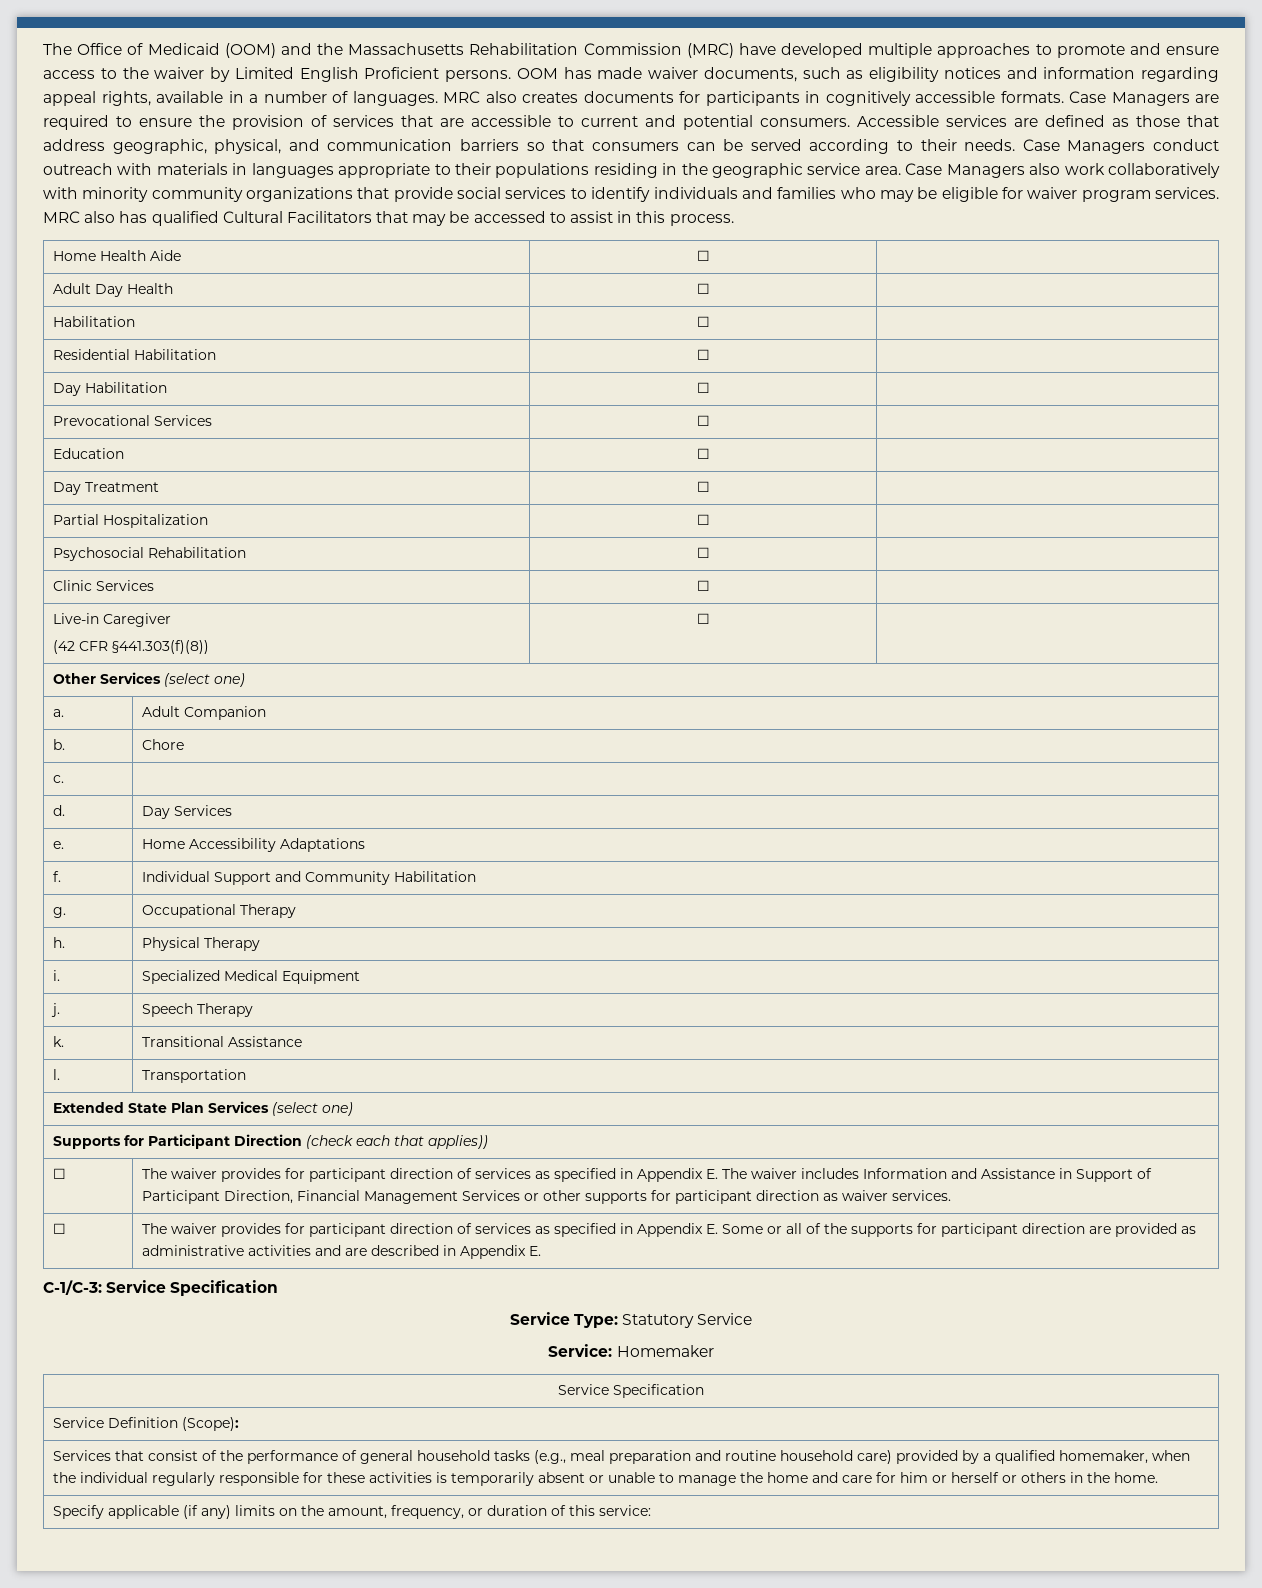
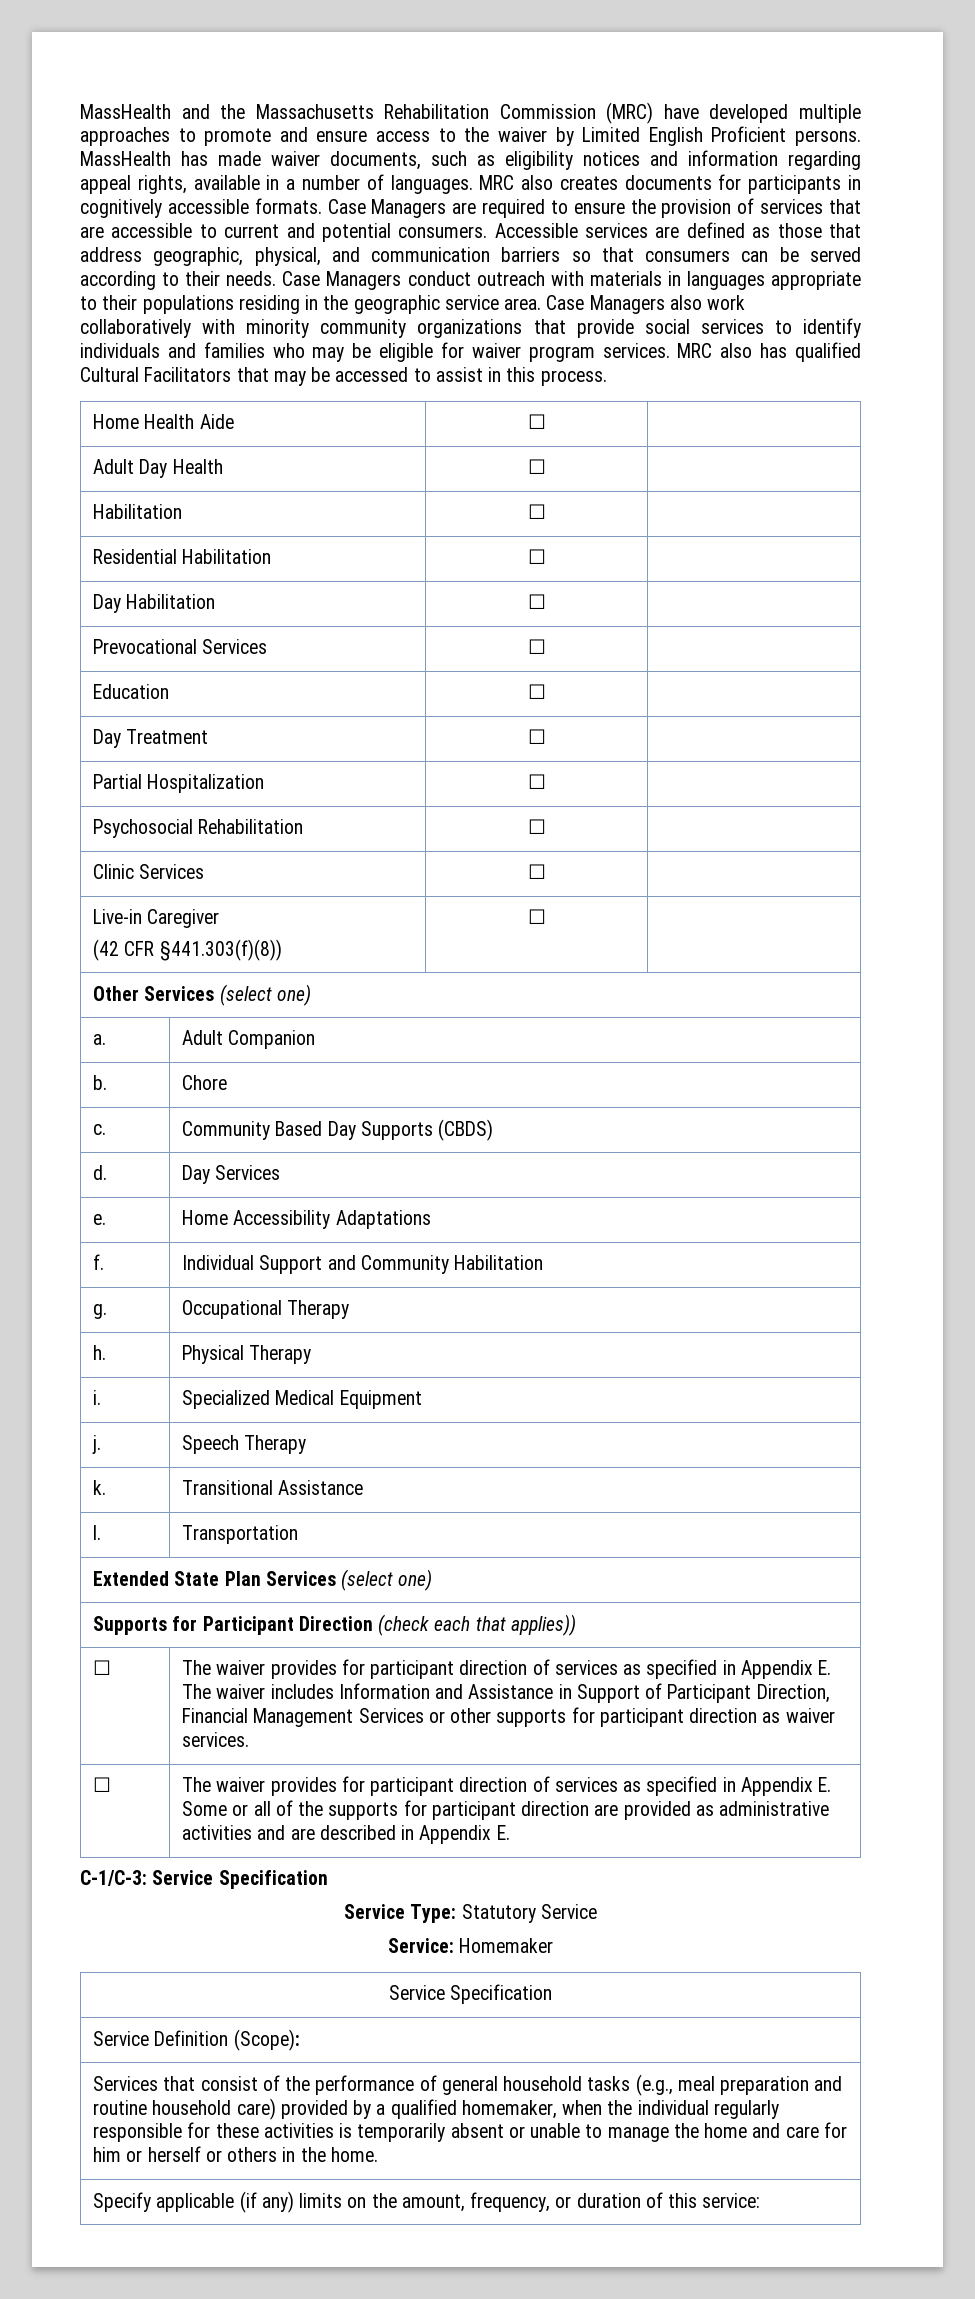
- The Office of Medicaid (OOM) and the Massachusetts Rehabilitation Commission (MRC) have developed multiple approaches to promote and ensure access to the waiver by Limited English Proficient persons.
+ MassHealth and the Massachusetts Rehabilitation Commission (MRC) have developed multiple approaches to promote and ensure access to the waiver by Limited English Proficient persons.
- OOM has made waiver documents, such as eligibility notices and information regarding appeal rights, available in a number of languages.
+ MassHealth has made waiver documents, such as eligibility notices and information regarding appeal rights, available in a number of languages.
- c. |
+ c. | Community Based Day Supports (CBDS)

